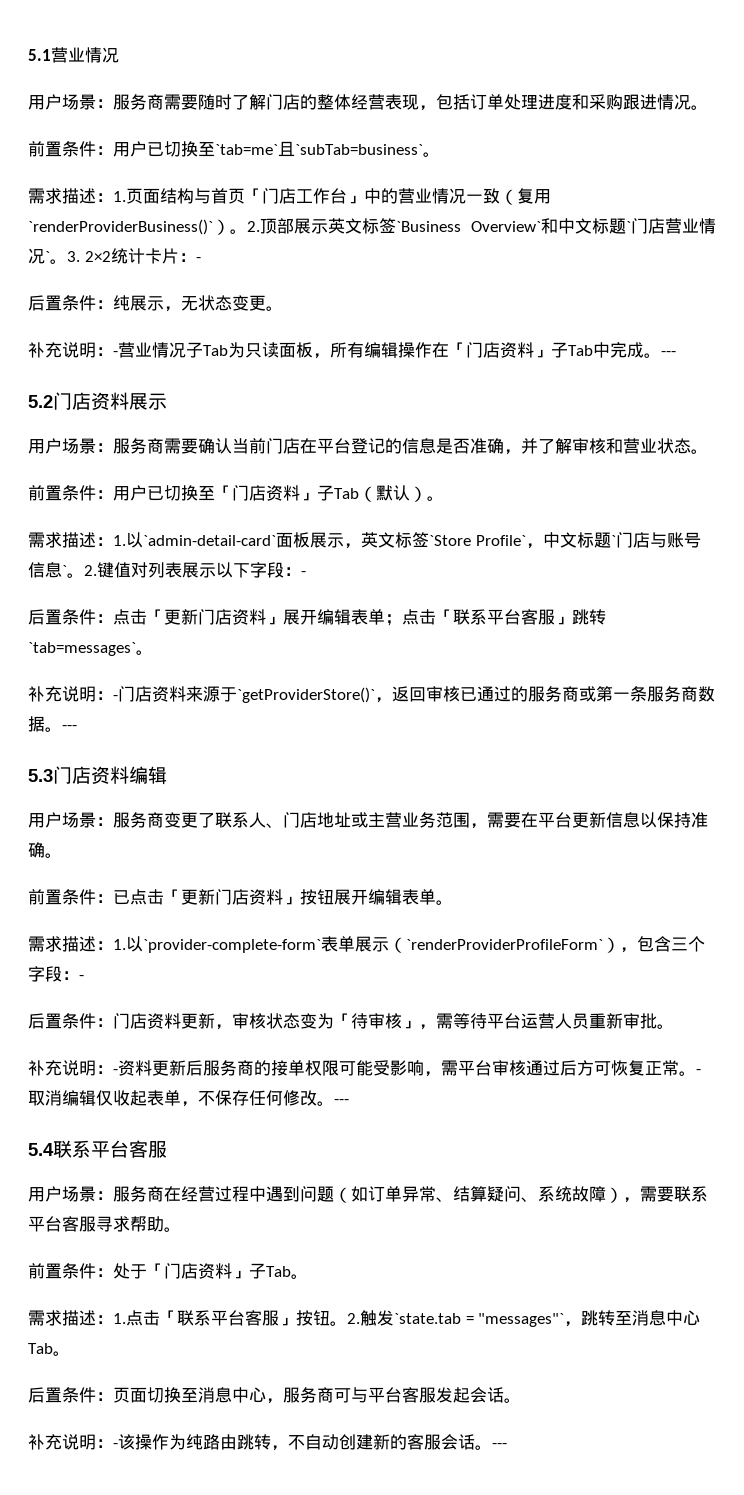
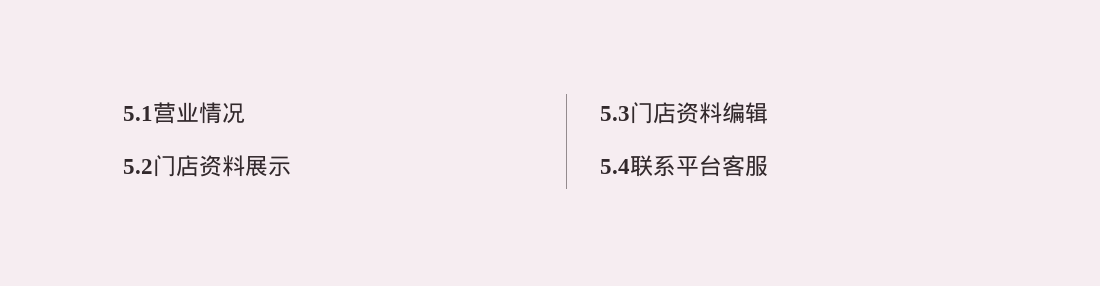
- 用户场景：服务商需要随时了解门店的整体经营表现，包括订单处理进度和采购跟进情况。
- 前置条件：用户已切换至`tab=me`且`subTab=business`。
- 需求描述：1.页面结构与首页「门店工作台」中的营业情况一致（复用`renderProviderBusiness()`）。2.顶部展示英文标签`Business Overview`和中文标题`门店营业情况`。3. 2×2统计卡片：-
- 后置条件：纯展示，无状态变更。
- 补充说明：-营业情况子Tab为只读面板，所有编辑操作在「门店资料」子Tab中完成。---
  5.2门店资料展示
- 用户场景：服务商需要确认当前门店在平台登记的信息是否准确，并了解审核和营业状态。
- 前置条件：用户已切换至「门店资料」子Tab（默认）。
- 需求描述：1.以`admin-detail-card`面板展示，英文标签`Store Profile`，中文标题`门店与账号信息`。2.键值对列表展示以下字段：-
- 后置条件：点击「更新门店资料」展开编辑表单；点击「联系平台客服」跳转`tab=messages`。
- 补充说明：-门店资料来源于`getProviderStore()`，返回审核已通过的服务商或第一条服务商数据。---
  5.3门店资料编辑
- 用户场景：服务商变更了联系人、门店地址或主营业务范围，需要在平台更新信息以保持准确。
- 前置条件：已点击「更新门店资料」按钮展开编辑表单。
- 需求描述：1.以`provider-complete-form`表单展示（`renderProviderProfileForm`），包含三个字段：-
- 后置条件：门店资料更新，审核状态变为「待审核」，需等待平台运营人员重新审批。
- 补充说明：-资料更新后服务商的接单权限可能受影响，需平台审核通过后方可恢复正常。-取消编辑仅收起表单，不保存任何修改。---
  5.4联系平台客服
- 用户场景：服务商在经营过程中遇到问题（如订单异常、结算疑问、系统故障），需要联系平台客服寻求帮助。
- 前置条件：处于「门店资料」子Tab。
- 需求描述：1.点击「联系平台客服」按钮。2.触发`state.tab = "messages"`，跳转至消息中心Tab。
- 后置条件：页面切换至消息中心，服务商可与平台客服发起会话。
- 补充说明：-该操作为纯路由跳转，不自动创建新的客服会话。---

